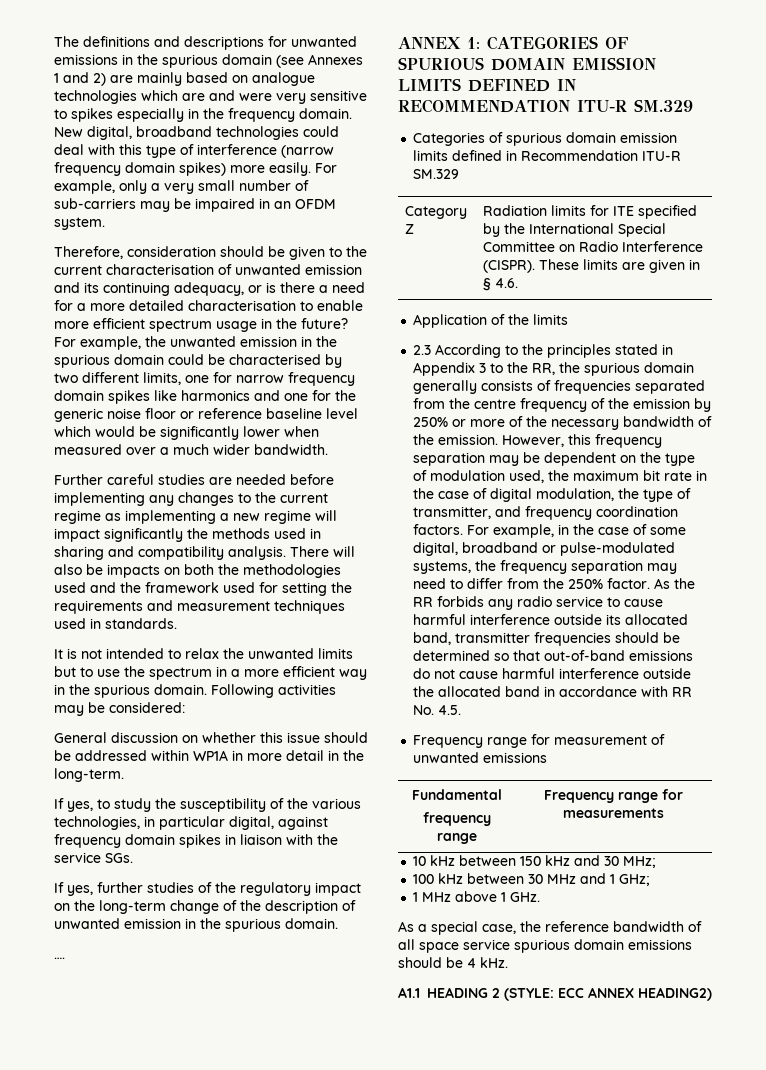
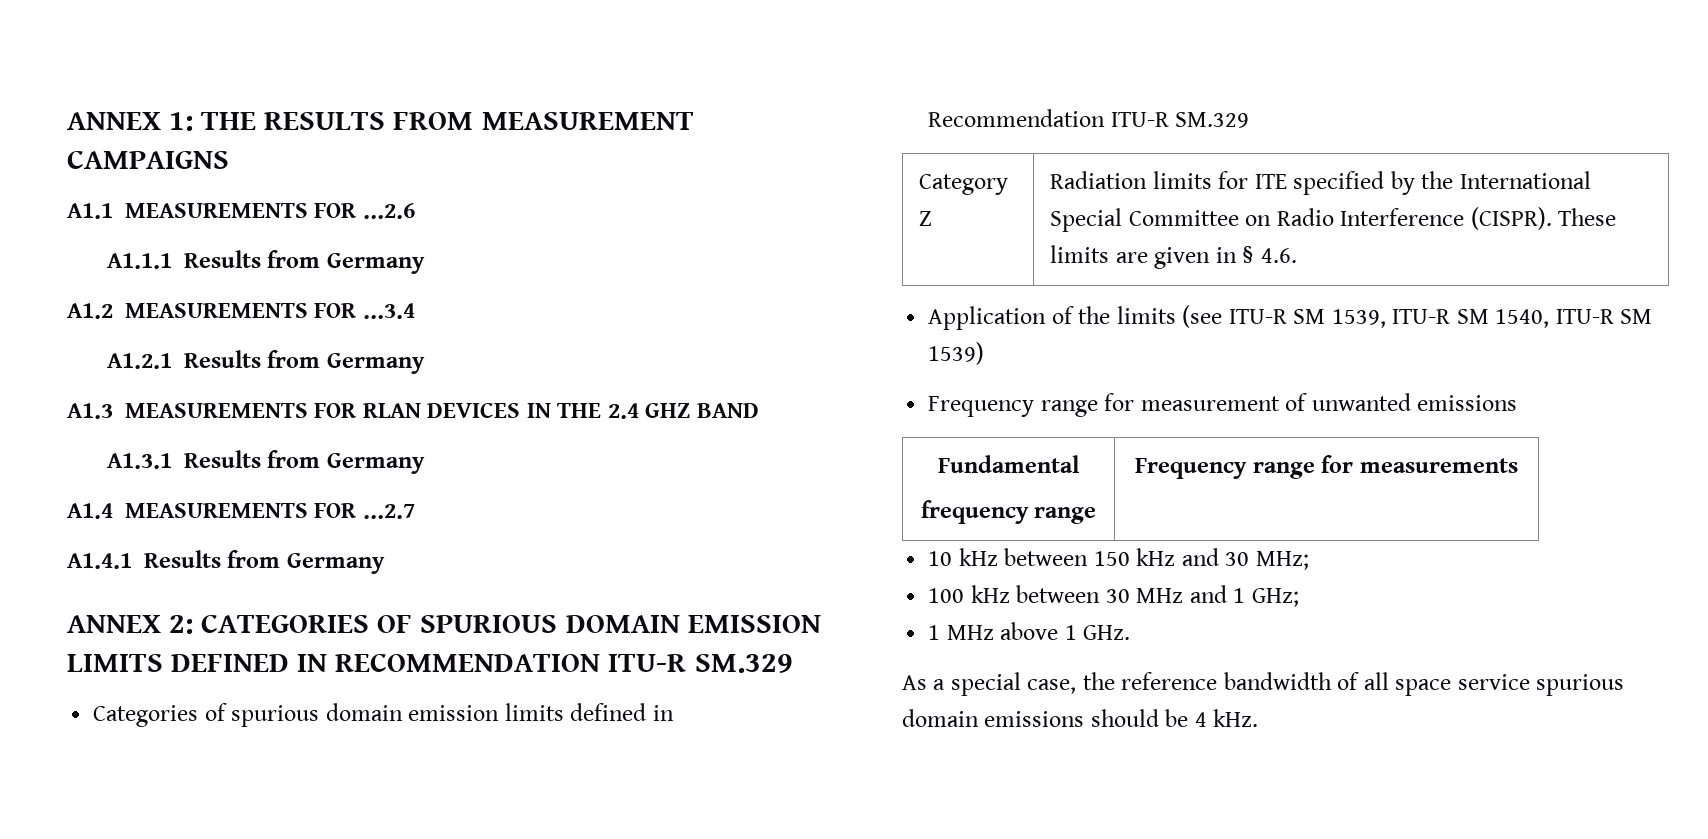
- The definitions and descriptions for unwanted emissions in the spurious domain (see Annexes 1 and 2) are mainly based on analogue technologies which are and were very sensitive to spikes especially in the frequency domain. New digital, broadband technologies could deal with this type of interference (narrow frequency domain spikes) more easily. For example, only a very small number of sub-carriers may be impaired in an OFDM system.
- Therefore, consideration should be given to the current characterisation of unwanted emission and its continuing adequacy, or is there a need for a more detailed characterisation to enable more efficient spectrum usage in the future? For example, the unwanted emission in the spurious domain could be characterised by two different limits, one for narrow frequency domain spikes like harmonics and one for the generic noise floor or reference baseline level which would be significantly lower when measured over a much wider bandwidth.
- Further careful studies are needed before implementing any changes to the current regime as implementing a new regime will impact significantly the methods used in sharing and compatibility analysis. There will also be impacts on both the methodologies used and the framework used for setting the requirements and measurement techniques used in standards.
- It is not intended to relax the unwanted limits but to use the spectrum in a more efficient way in the spurious domain. Following activities may be considered:
- General discussion on whether this issue should be addressed within WP1A in more detail in the long-term.
- If yes, to study the susceptibility of the various technologies, in particular digital, against frequency domain spikes in liaison with the service SGs.
- If yes, further studies of the regulatory impact on the long-term change of the description of unwanted emission in the spurious domain.
- ….
- ANNEX 1: CATEGORIES OF SPURIOUS DOMAIN EMISSION LIMITS DEFINED IN RECOMMENDATION ITU-R SM.329
+ ANNEX 1: THE RESULTS FROM MEASUREMENT CAMPAIGNS
+ A1.1 MEASUREMENTS FOR …2.6
+ A1.1.1 Results from Germany
+ A1.2 MEASUREMENTS FOR …3.4
+ A1.2.1 Results from Germany
+ A1.3 MEASUREMENTS FOR RLAN DEVICES IN THE 2.4 GHZ BAND
+ A1.3.1 Results from Germany
+ A1.4 MEASUREMENTS FOR …2.7
+ A1.4.1 Results from Germany
+ ANNEX 2: CATEGORIES OF SPURIOUS DOMAIN EMISSION LIMITS DEFINED IN RECOMMENDATION ITU-R SM.329
- Application of the limits
- 2.3 According to the principles stated in Appendix 3 to the RR, the spurious domain generally consists of frequencies separated from the centre frequency of the emission by 250% or more of the necessary bandwidth of the emission. However, this frequency separation may be dependent on the type of modulation used, the maximum bit rate in the case of digital modulation, the type of transmitter, and frequency coordination factors. For example, in the case of some digital, broadband or pulse-modulated systems, the frequency separation may need to differ from the 250% factor. As the RR forbids any radio service to cause harmful interference outside its allocated band, transmitter frequencies should be determined so that out-of-band emissions do not cause harmful interference outside the allocated band in accordance with RR No. 4.5.
+ Application of the limits (see ITU-R SM 1539, ITU-R SM 1540, ITU-R SM 1539)
- A1.1 HEADING 2 (STYLE: ECC ANNEX HEADING2)

